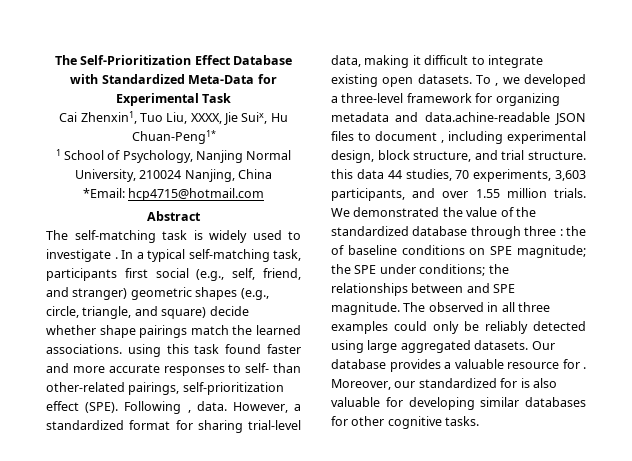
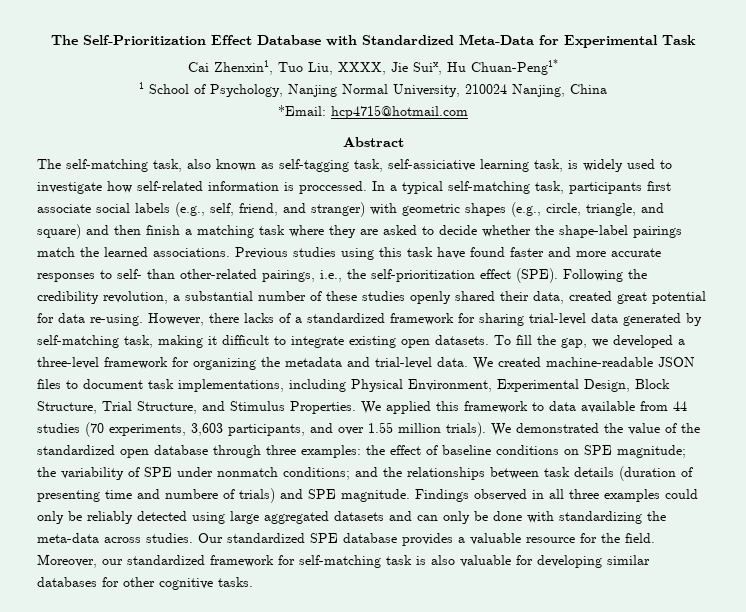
- The self-matching task is widely used to investigate .
+ The self-matching task, also known as self-tagging task, self-assiciative learning task, is widely used to investigate how self-related information is proccessed.
- In a typical self-matching task, participants first social (e.g., self, friend, and stranger) geometric shapes (e.g., circle, triangle, and square) decide whether shape pairings match the learned associations. using this task found faster and more accurate responses to self- than other-related pairings, self-prioritization effect (SPE).
+ In a typical self-matching task, participants first associate social labels (e.g., self, friend, and stranger) with geometric shapes (e.g., circle, triangle, and square) and then finish a matching task where they are asked to decide whether the shape-label pairings match the learned associations. Previous studies using this task have found faster and more accurate responses to self- than other-related pairings, i.e., the self-prioritization effect (SPE).
- Following , data. However, a standardized format for sharing trial-level data, making it difficult to integrate existing open datasets.
+ Following the credibility revolution, a substantial number of these studies openly shared their data, created great potential for data re-using. However, there lacks of a standardized framework for sharing trial-level data generated by self-matching task, making it difficult to integrate existing open datasets.
- To , we developed a three-level framework for organizing metadata and data.achine-readable JSON files to document , including experimental design, block structure, and trial structure. this data 44 studies, 70 experiments, 3,603 participants, and over 1.55 million trials.
+ To fill the gap, we developed a three-level framework for organizing the metadata and trial-level data. We created machine-readable JSON files to document task implementations, including Physical Environment, Experimental Design, Block Structure, Trial Structure, and Stimulus Properties. We applied this framework to data available from 44 studies (70 experiments, 3,603 participants, and over 1.55 million trials).
- We demonstrated the value of the standardized database through three : the of baseline conditions on SPE magnitude; the SPE under conditions; the relationships between and SPE magnitude.
+ We demonstrated the value of the standardized open database through three examples: the effect of baseline conditions on SPE magnitude; the variability of SPE under nonmatch conditions; and the relationships between task details (duration of presenting time and numbere of trials) and SPE magnitude.
- The observed in all three examples could only be reliably detected using large aggregated datasets. Our database provides a valuable resource for .
+ Findings observed in all three examples could only be reliably detected using large aggregated datasets and can only be done with standardizing the meta-data across studies. Our standardized SPE database provides a valuable resource for the field.
- Moreover, our standardized for is also valuable for developing similar databases for other cognitive tasks.
+ Moreover, our standardized framework for self-matching task is also valuable for developing similar databases for other cognitive tasks.

